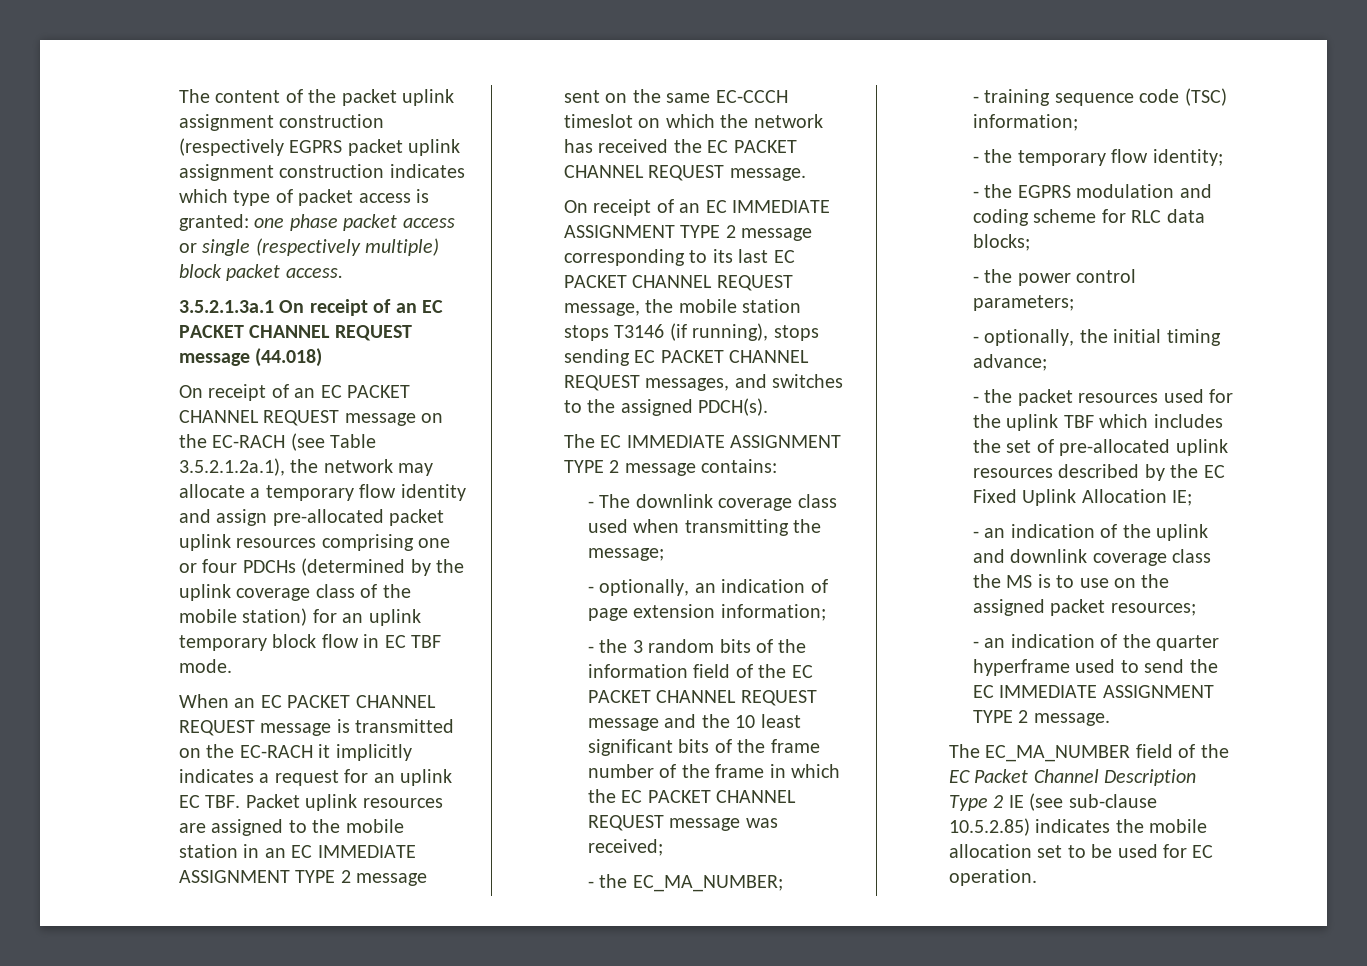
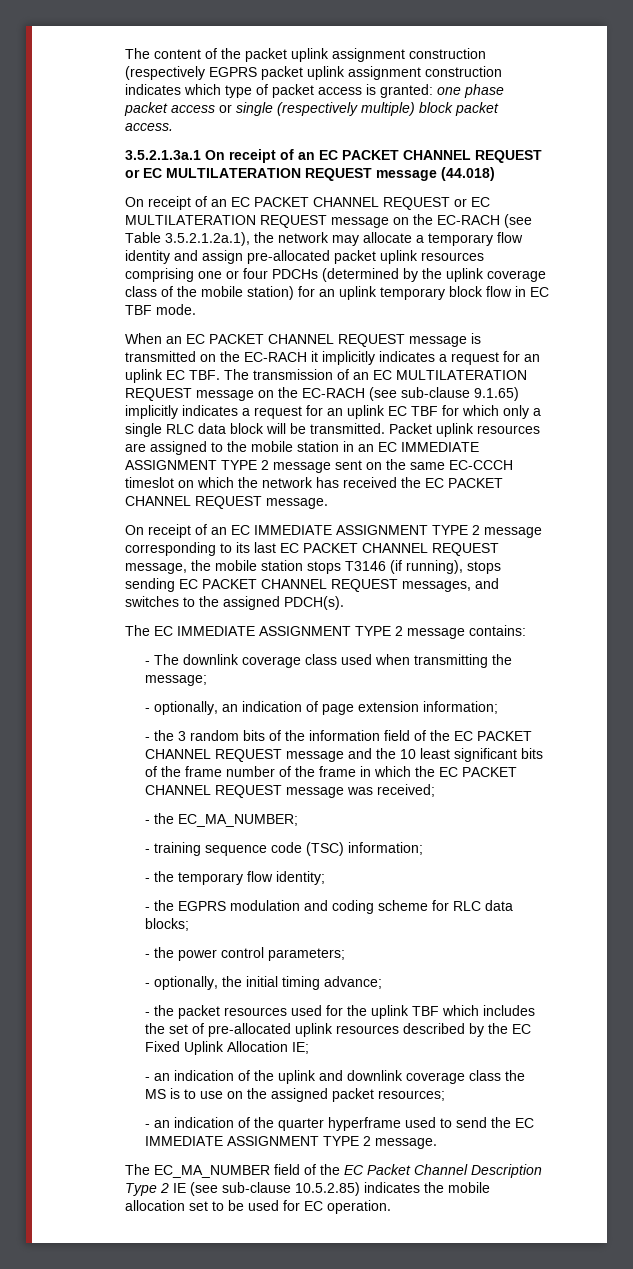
- 3.5.2.1.3a.1 On receipt of an EC PACKET CHANNEL REQUEST message (44.018)
+ 3.5.2.1.3a.1 On receipt of an EC PACKET CHANNEL REQUEST or EC MULTILATERATION REQUEST message (44.018)
- On receipt of an EC PACKET CHANNEL REQUEST message on the EC-RACH (see Table 3.5.2.1.2a.1), the network may allocate a temporary flow identity and assign pre-allocated packet uplink resources comprising one or four PDCHs (determined by the uplink coverage class of the mobile station) for an uplink temporary block flow in EC TBF mode.
+ On receipt of an EC PACKET CHANNEL REQUEST or EC MULTILATERATION REQUEST message on the EC-RACH (see Table 3.5.2.1.2a.1), the network may allocate a temporary flow identity and assign pre-allocated packet uplink resources comprising one or four PDCHs (determined by the uplink coverage class of the mobile station) for an uplink temporary block flow in EC TBF mode.
- When an EC PACKET CHANNEL REQUEST message is transmitted on the EC-RACH it implicitly indicates a request for an uplink EC TBF. Packet uplink resources are assigned to the mobile station in an EC IMMEDIATE ASSIGNMENT TYPE 2 message sent on the same EC-CCCH timeslot on which the network has received the EC PACKET CHANNEL REQUEST message.
+ When an EC PACKET CHANNEL REQUEST message is transmitted on the EC-RACH it implicitly indicates a request for an uplink EC TBF. The transmission of an EC MULTILATERATION REQUEST message on the EC-RACH (see sub-clause 9.1.65) implicitly indicates a request for an uplink EC TBF for which only a single RLC data block will be transmitted. Packet uplink resources are assigned to the mobile station in an EC IMMEDIATE ASSIGNMENT TYPE 2 message sent on the same EC-CCCH timeslot on which the network has received the EC PACKET CHANNEL REQUEST message.

